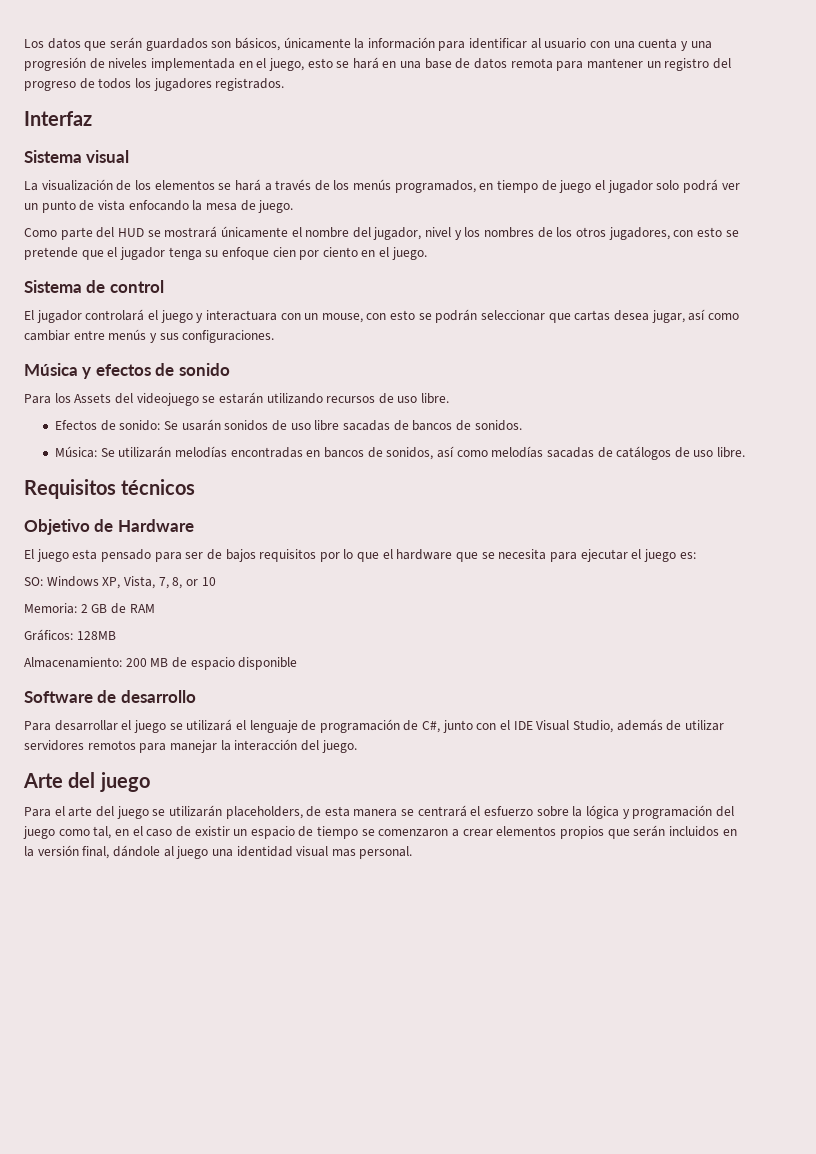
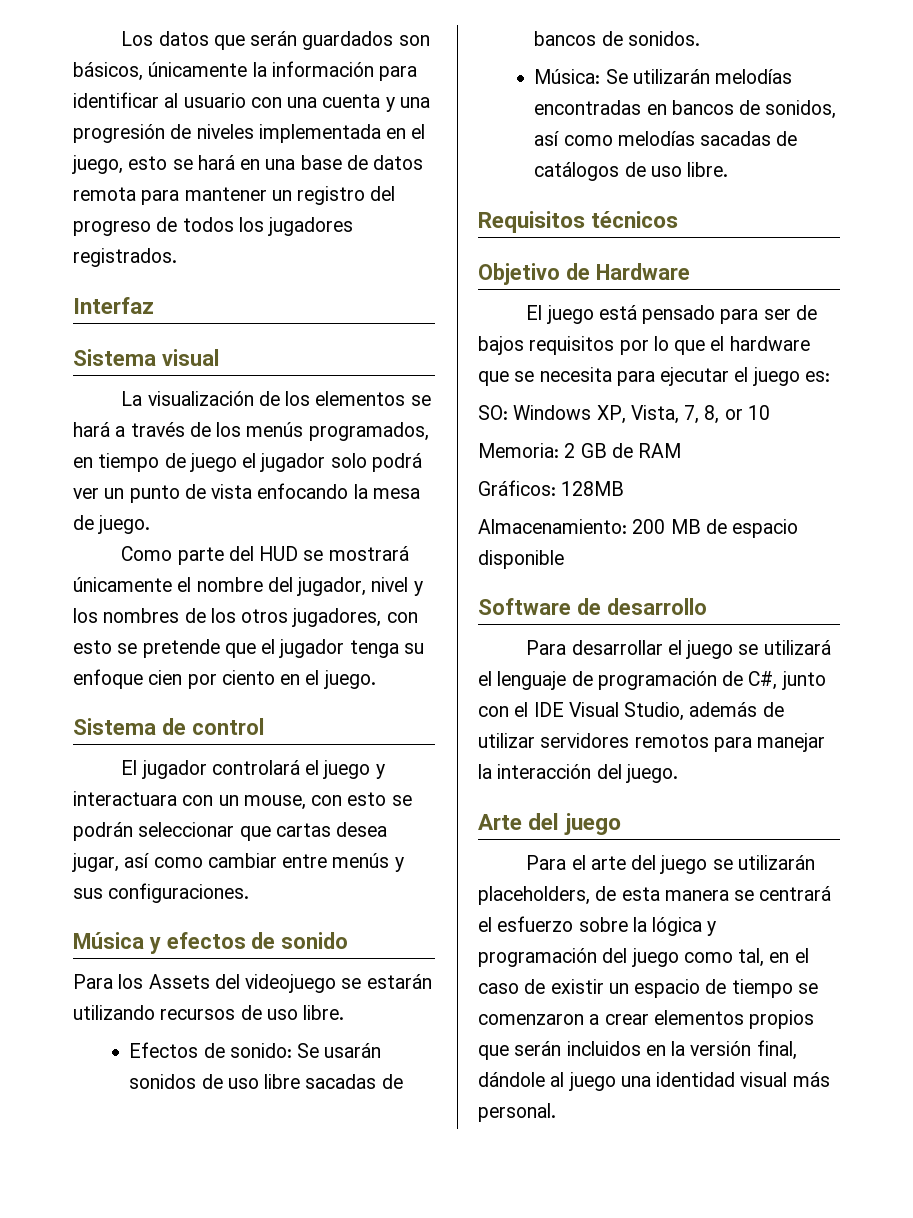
- El juego esta pensado para ser de bajos requisitos por lo que el hardware que se necesita para ejecutar el juego es:
+ El juego está pensado para ser de bajos requisitos por lo que el hardware que se necesita para ejecutar el juego es:
- Para el arte del juego se utilizarán placeholders, de esta manera se centrará el esfuerzo sobre la lógica y programación del juego como tal, en el caso de existir un espacio de tiempo se comenzaron a crear elementos propios que serán incluidos en la versión final, dándole al juego una identidad visual mas personal.
+ Para el arte del juego se utilizarán placeholders, de esta manera se centrará el esfuerzo sobre la lógica y programación del juego como tal, en el caso de existir un espacio de tiempo se comenzaron a crear elementos propios que serán incluidos en la versión final, dándole al juego una identidad visual más personal.

